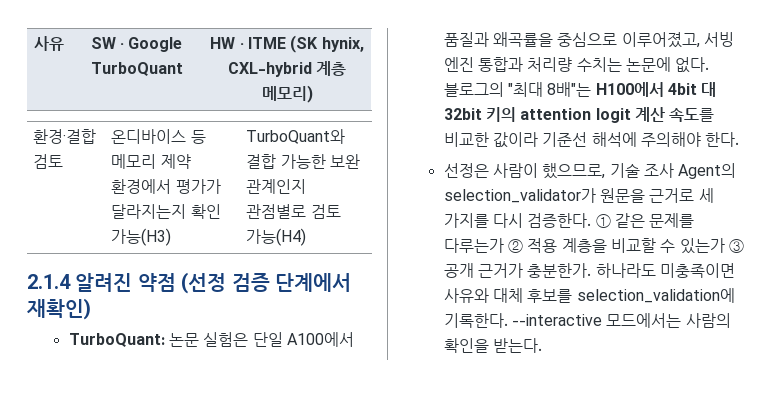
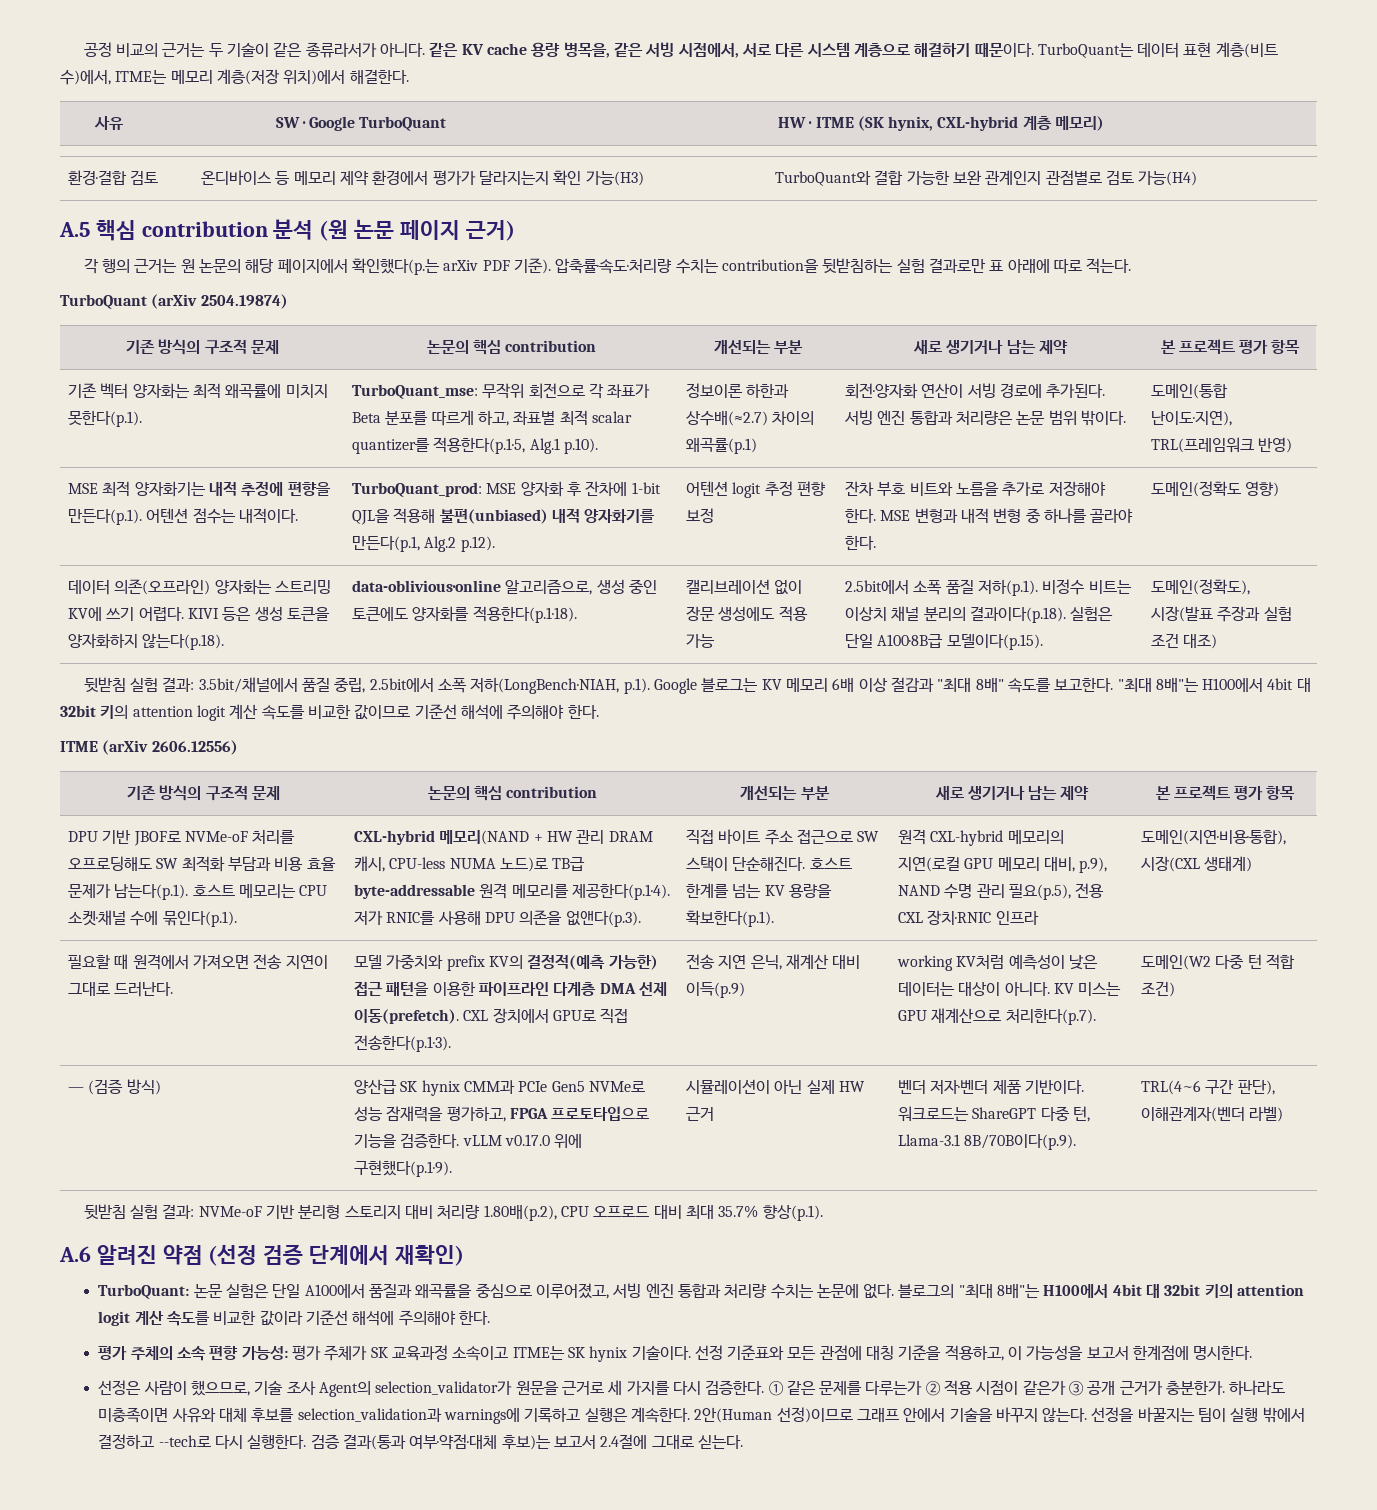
+ 공정 비교의 근거는 두 기술이 같은 종류라서가 아니다. 같은 KV cache 용량 병목을, 같은 서빙 시점에서, 서로 다른 시스템 계층으로 해결하기 때문이다. TurboQuant는 데이터 표현 계층(비트 수)에서, ITME는 메모리 계층(저장 위치)에서 해결한다.
- 2.1.4 알려진 약점 (선정 검증 단계에서 재확인)
+ A.5 핵심 contribution 분석 (원 논문 페이지 근거)
+ 각 행의 근거는 원 논문의 해당 페이지에서 확인했다(p.는 arXiv PDF 기준). 압축률·속도·처리량 수치는 contribution을 뒷받침하는 실험 결과로만 표 아래에 따로 적는다.
+ TurboQuant (arXiv 2504.19874)
+ 기존 방식의 구조적 문제 | 논문의 핵심 contribution | 개선되는 부분 | 새로 생기거나 남는 제약 | 본 프로젝트 평가 항목
+ 기존 벡터 양자화는 최적 왜곡률에 미치지 못한다(p.1). | TurboQuant_mse: 무작위 회전으로 각 좌표가 Beta 분포를 따르게 하고, 좌표별 최적 scalar quantizer를 적용한다(p.1·5, Alg.1 p.10). | 정보이론 하한과 상수배(≈2.7) 차이의 왜곡률(p.1) | 회전·양자화 연산이 서빙 경로에 추가된다. 서빙 엔진 통합과 처리량은 논문 범위 밖이다. | 도메인(통합 난이도·지연), TRL(프레임워크 반영)
+ MSE 최적 양자화기는 내적 추정에 편향을 만든다(p.1). 어텐션 점수는 내적이다. | TurboQuant_prod: MSE 양자화 후 잔차에 1-bit QJL을 적용해 불편(unbiased) 내적 양자화기를 만든다(p.1, Alg.2 p.12). | 어텐션 logit 추정 편향 보정 | 잔차 부호 비트와 노름을 추가로 저장해야 한다. MSE 변형과 내적 변형 중 하나를 골라야 한다. | 도메인(정확도 영향)
+ 데이터 의존(오프라인) 양자화는 스트리밍 KV에 쓰기 어렵다. KIVI 등은 생성 토큰을 양자화하지 않는다(p.18). | data-oblivious·online 알고리즘으로, 생성 중인 토큰에도 양자화를 적용한다(p.1·18). | 캘리브레이션 없이 장문 생성에도 적용 가능 | 2.5bit에서 소폭 품질 저하(p.1). 비정수 비트는 이상치 채널 분리의 결과이다(p.18). 실험은 단일 A100·8B급 모델이다(p.15). | 도메인(정확도), 시장(발표 주장과 실험 조건 대조)
+ 뒷받침 실험 결과: 3.5bit/채널에서 품질 중립, 2.5bit에서 소폭 저하(LongBench·NIAH, p.1). Google 블로그는 KV 메모리 6배 이상 절감과 "최대 8배" 속도를 보고한다. "최대 8배"는 H100에서 4bit 대 32bit 키의 attention logit 계산 속도를 비교한 값이므로 기준선 해석에 주의해야 한다.
+ ITME (arXiv 2606.12556)
+ 기존 방식의 구조적 문제 | 논문의 핵심 contribution | 개선되는 부분 | 새로 생기거나 남는 제약 | 본 프로젝트 평가 항목
+ DPU 기반 JBOF로 NVMe-oF 처리를 오프로딩해도 SW 최적화 부담과 비용 효율 문제가 남는다(p.1). 호스트 메모리는 CPU 소켓·채널 수에 묶인다(p.1). | CXL-hybrid 메모리(NAND + HW 관리 DRAM 캐시, CPU-less NUMA 노드)로 TB급 byte-addressable 원격 메모리를 제공한다(p.1·4). 저가 RNIC를 사용해 DPU 의존을 없앤다(p.3). | 직접 바이트 주소 접근으로 SW 스택이 단순해진다. 호스트 한계를 넘는 KV 용량을 확보한다(p.1). | 원격 CXL-hybrid 메모리의 지연(로컬 GPU 메모리 대비, p.9), NAND 수명 관리 필요(p.5), 전용 CXL 장치·RNIC 인프라 | 도메인(지연·비용·통합), 시장(CXL 생태계)
+ 필요할 때 원격에서 가져오면 전송 지연이 그대로 드러난다. | 모델 가중치와 prefix KV의 결정적(예측 가능한) 접근 패턴을 이용한 파이프라인 다계층 DMA 선제 이동(prefetch). CXL 장치에서 GPU로 직접 전송한다(p.1·3). | 전송 지연 은닉, 재계산 대비 이득(p.9) | working KV처럼 예측성이 낮은 데이터는 대상이 아니다. KV 미스는 GPU 재계산으로 처리한다(p.7). | 도메인(W2 다중 턴 적합 조건)
+ — (검증 방식) | 양산급 SK hynix CMM과 PCIe Gen5 NVMe로 성능 잠재력을 평가하고, FPGA 프로토타입으로 기능을 검증한다. vLLM v0.17.0 위에 구현했다(p.1·9). | 시뮬레이션이 아닌 실제 HW 근거 | 벤더 저자·벤더 제품 기반이다. 워크로드는 ShareGPT 다중 턴, Llama-3.1 8B/70B이다(p.9). | TRL(4~6 구간 판단), 이해관계자(벤더 라벨)
+ 뒷받침 실험 결과: NVMe-oF 기반 분리형 스토리지 대비 처리량 1.80배(p.2), CPU 오프로드 대비 최대 35.7% 향상(p.1).
+ A.6 알려진 약점 (선정 검증 단계에서 재확인)
+ 평가 주체의 소속 편향 가능성: 평가 주체가 SK 교육과정 소속이고 ITME는 SK hynix 기술이다. 선정 기준표와 모든 관점에 대칭 기준을 적용하고, 이 가능성을 보고서 한계점에 명시한다.
- ① 같은 문제를 다루는가 ② 적용 계층을 비교할 수 있는가 ③ 공개 근거가 충분한가.
+ ① 같은 문제를 다루는가 ② 적용 시점이 같은가 ③ 공개 근거가 충분한가.
- 하나라도 미충족이면 사유와 대체 후보를 selection_validation에 기록한다. --interactive 모드에서는 사람의 확인을 받는다.
+ 하나라도 미충족이면 사유와 대체 후보를 selection_validation과 warnings에 기록하고 실행은 계속한다. 2안(Human 선정)이므로 그래프 안에서 기술을 바꾸지 않는다. 선정을 바꿀지는 팀이 실행 밖에서 결정하고 --tech로 다시 실행한다. 검증 결과(통과 여부·약점·대체 후보)는 보고서 2.4절에 그대로 싣는다.

